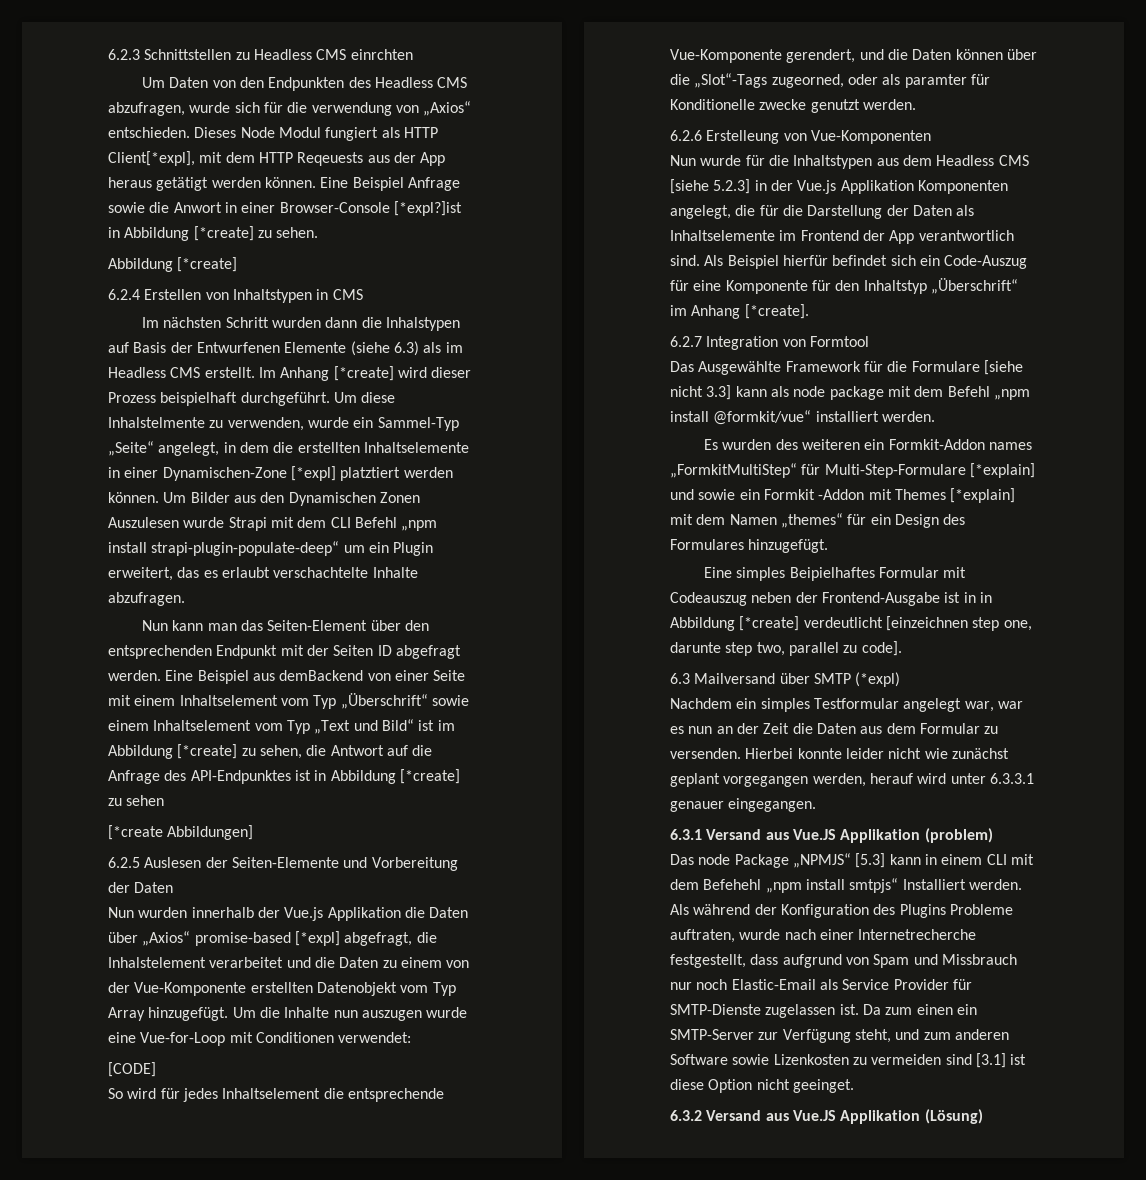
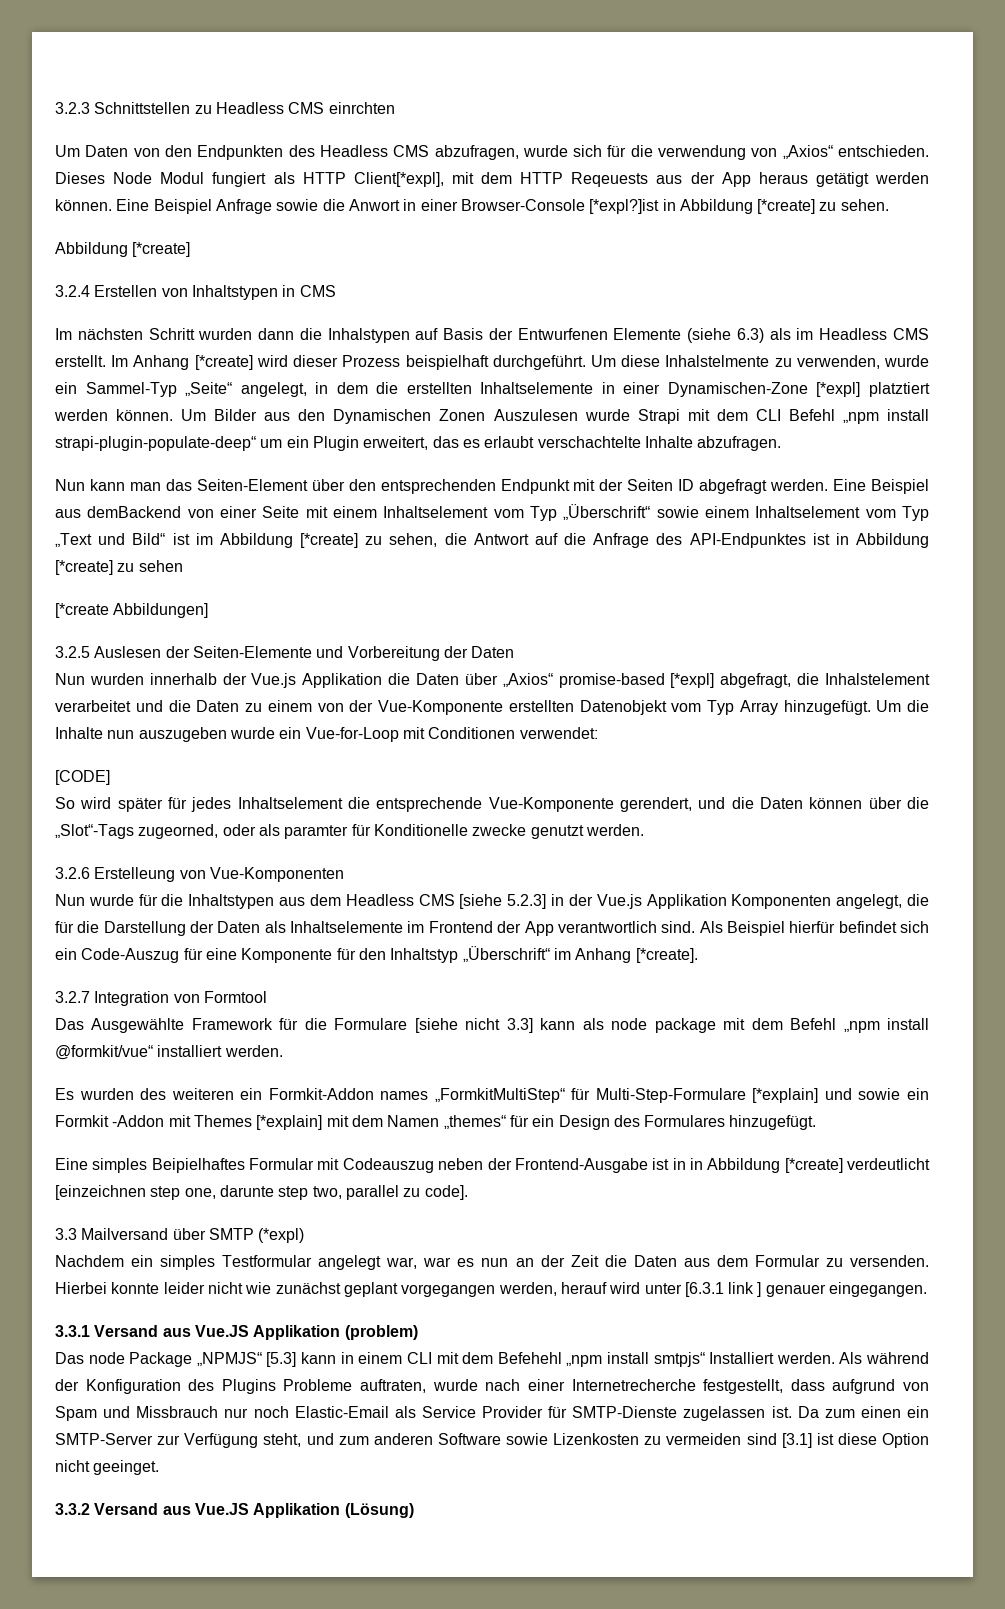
- 6.2.3 Schnittstellen zu Headless CMS einrchten
+ 3.2.3 Schnittstellen zu Headless CMS einrchten
- 6.2.4 Erstellen von Inhaltstypen in CMS
+ 3.2.4 Erstellen von Inhaltstypen in CMS
- 6.2.5 Auslesen der Seiten-Elemente und Vorbereitung der Daten
+ 3.2.5 Auslesen der Seiten-Elemente und Vorbereitung der Daten
- Um die Inhalte nun auszugen wurde eine Vue-for-Loop mit Conditionen verwendet:
+ Um die Inhalte nun auszugeben wurde ein Vue-for-Loop mit Conditionen verwendet:
- So wird für jedes Inhaltselement die entsprechende Vue-Komponente gerendert, und die Daten können über die „Slot“-Tags zugeorned, oder als paramter für Konditionelle zwecke genutzt werden.
+ So wird später für jedes Inhaltselement die entsprechende Vue-Komponente gerendert, und die Daten können über die „Slot“-Tags zugeorned, oder als paramter für Konditionelle zwecke genutzt werden.
- 6.2.6 Erstelleung von Vue-Komponenten
+ 3.2.6 Erstelleung von Vue-Komponenten
- 6.2.7 Integration von Formtool
+ 3.2.7 Integration von Formtool
- 6.3 Mailversand über SMTP (*expl)
+ 3.3 Mailversand über SMTP (*expl)
- Hierbei konnte leider nicht wie zunächst geplant vorgegangen werden, herauf wird unter 6.3.3.1 genauer eingegangen.
+ Hierbei konnte leider nicht wie zunächst geplant vorgegangen werden, herauf wird unter [6.3.1 link ] genauer eingegangen.
- 6.3.1 Versand aus Vue.JS Applikation (problem)
+ 3.3.1 Versand aus Vue.JS Applikation (problem)
- 6.3.2 Versand aus Vue.JS Applikation (Lösung)
+ 3.3.2 Versand aus Vue.JS Applikation (Lösung)

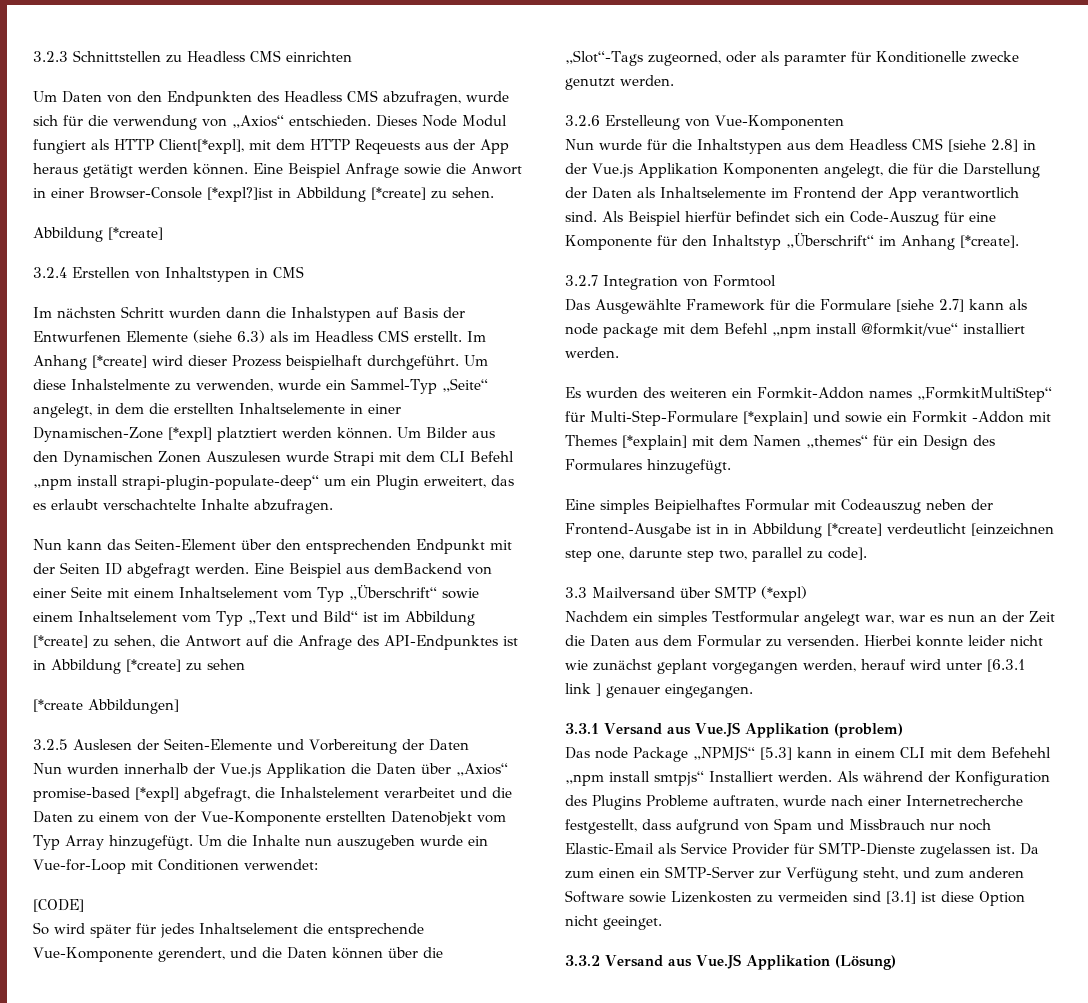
- 3.2.3 Schnittstellen zu Headless CMS einrchten
+ 3.2.3 Schnittstellen zu Headless CMS einrichten
- Nun kann man das Seiten-Element über den entsprechenden Endpunkt mit der Seiten ID abgefragt werden.
+ Nun kann das Seiten-Element über den entsprechenden Endpunkt mit der Seiten ID abgefragt werden.
- Nun wurde für die Inhaltstypen aus dem Headless CMS [siehe 5.2.3] in der Vue.js Applikation Komponenten angelegt, die für die Darstellung der Daten als Inhaltselemente im Frontend der App verantwortlich sind.
+ Nun wurde für die Inhaltstypen aus dem Headless CMS [siehe 2.8] in der Vue.js Applikation Komponenten angelegt, die für die Darstellung der Daten als Inhaltselemente im Frontend der App verantwortlich sind.
- Das Ausgewählte Framework für die Formulare [siehe nicht 3.3] kann als node package mit dem Befehl „npm install @formkit/vue“ installiert werden.
+ Das Ausgewählte Framework für die Formulare [siehe 2.7] kann als node package mit dem Befehl „npm install @formkit/vue“ installiert werden.

